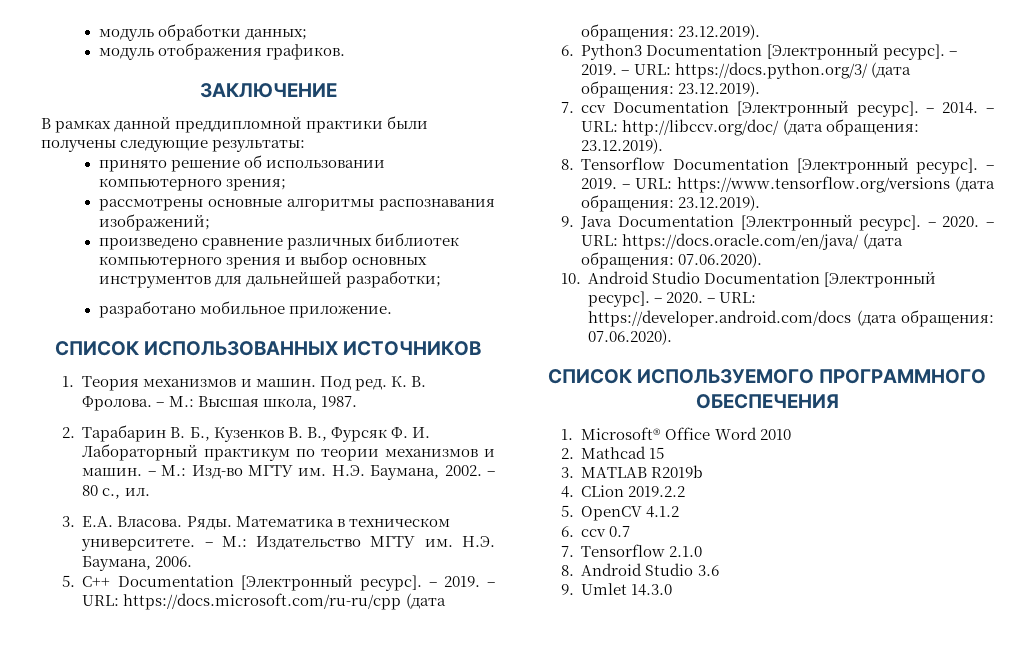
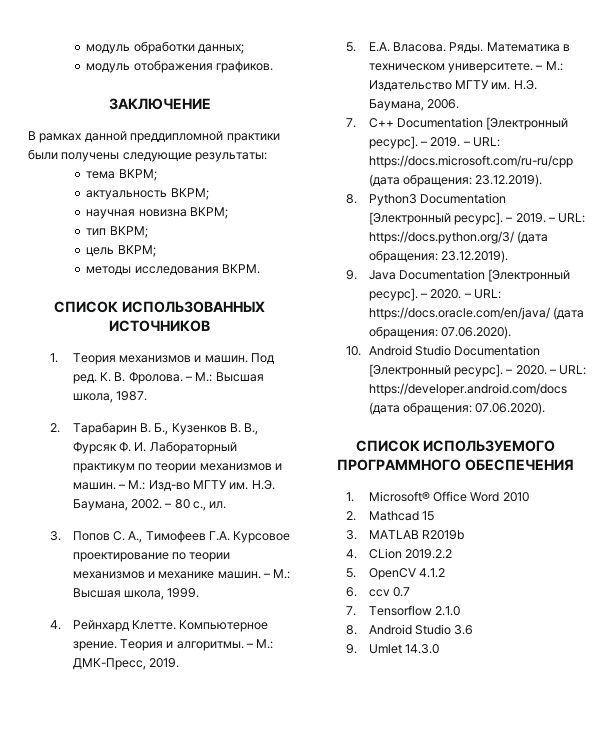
- принято решение об использовании компьютерного зрения;
- рассмотрены основные алгоритмы распознавания изображений;
- произведено сравнение различных библиотек компьютерного зрения и выбор основных инструментов для дальнейшей разработки;
- разработано мобильное приложение.
+ тема ВКРМ;
+ актуальность ВКРМ;
+ научная новизна ВКРМ;
+ тип ВКРМ;
+ цель ВКРМ;
+ методы исследования ВКРМ.
- 3. Е.А. Власова.
+ 3. Попов С. А., Тимофеев Г.А. Курсовое проектирование по теории механизмов и механике машин. – М.: Высшая школа, 1999.
+ 4. Рейнхард Клетте. Компьютерное зрение. Теория и алгоритмы. – М.: ДМК-Пресс, 2019.
+ 5. Е.А. Власова.
- 5. C++ Documentation [Электронный ресурс].
+ 7. C++ Documentation [Электронный ресурс].
- 6. Python3 Documentation [Электронный ресурс].
+ 8. Python3 Documentation [Электронный ресурс].
- 7. ccv Documentation [Электронный ресурс]. – 2014. – URL: http://libccv.org/doc/ (дата обращения: 23.12.2019).
- 8. Tensorflow Documentation [Электронный ресурс]. – 2019. – URL: https://www.tensorflow.org/versions (дата обращения: 23.12.2019).

